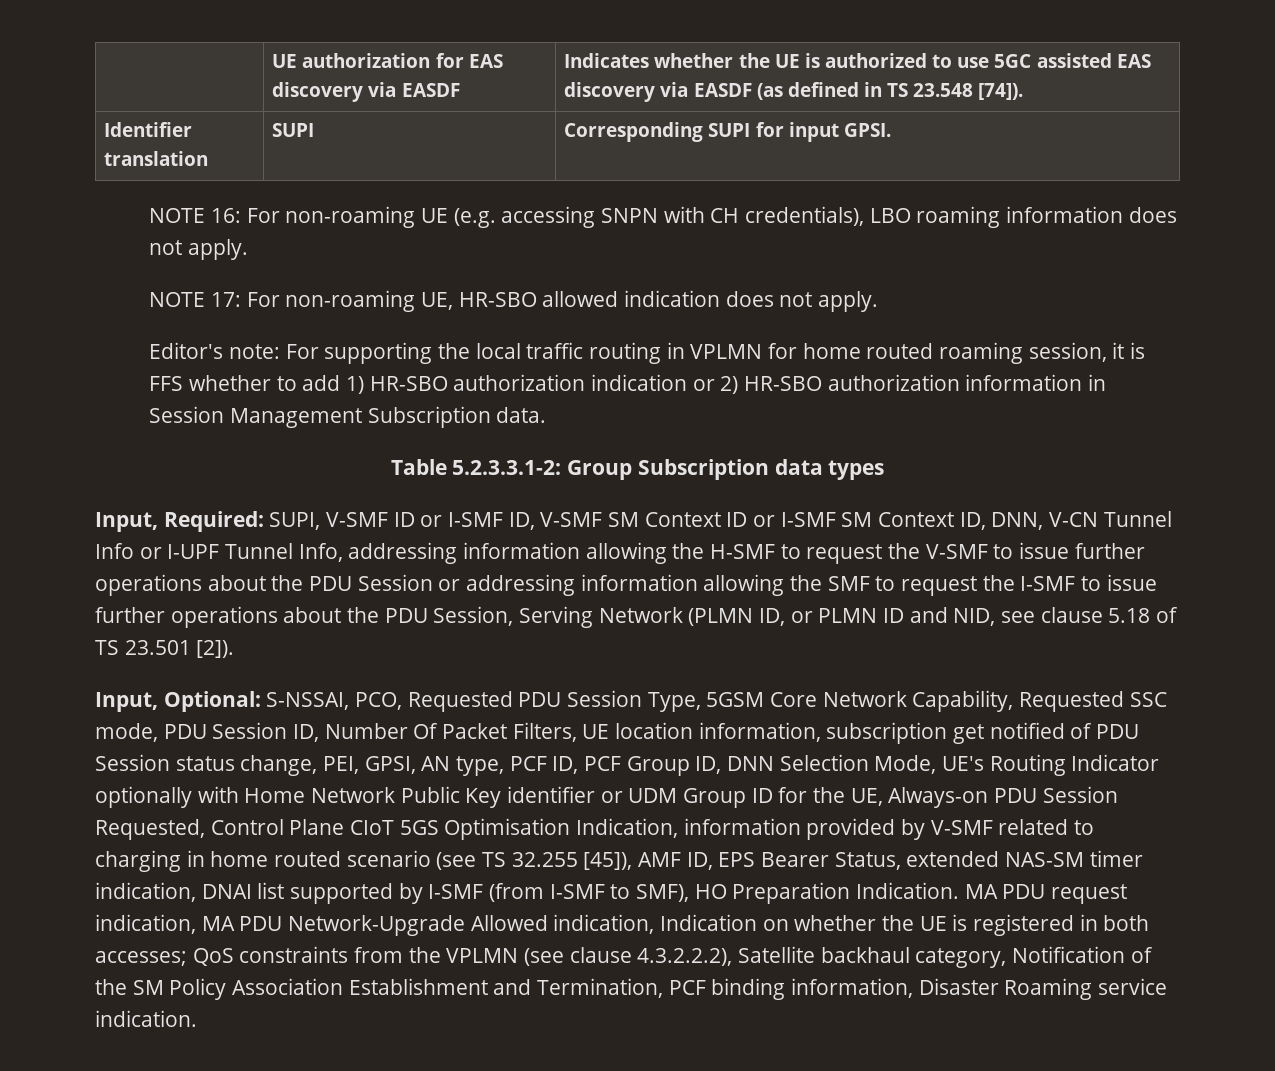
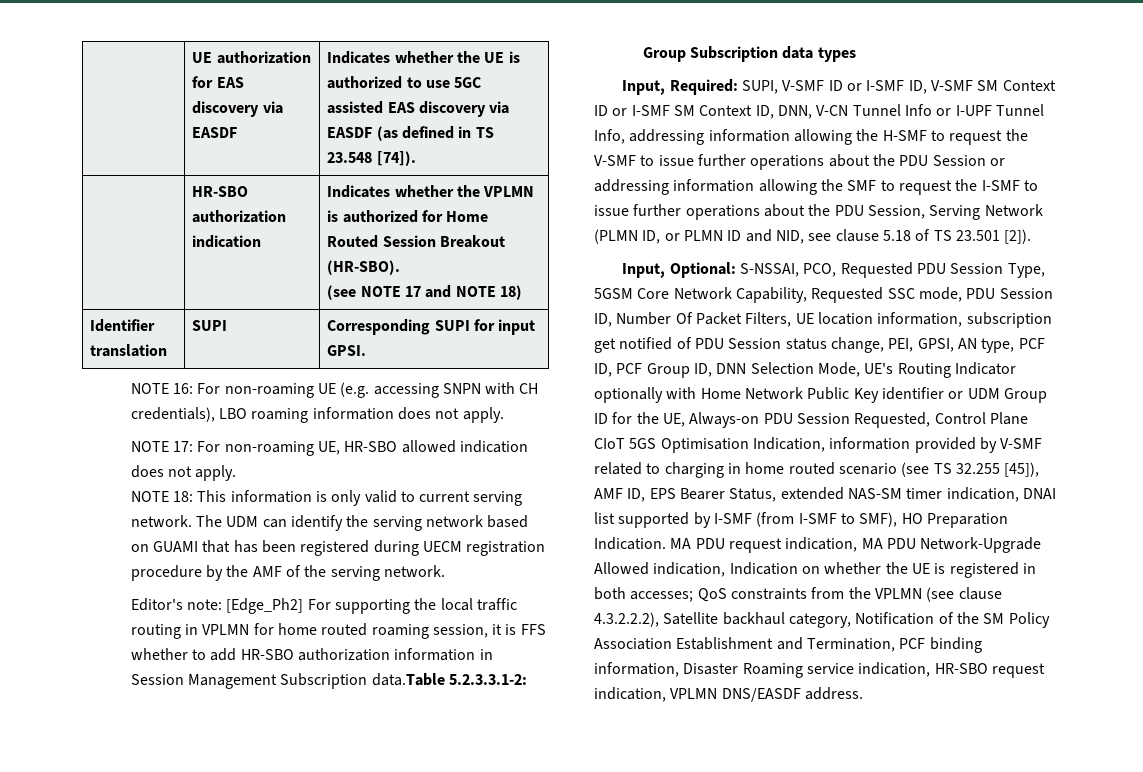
+ | HR-SBO authorization indication | Indicates whether the VPLMN is authorized for Home Routed Session Breakout (HR-SBO).
+ (see NOTE 17 and NOTE 18)
+ NOTE 18: This information is only valid to current serving network. The UDM can identify the serving network based on GUAMI that has been registered during UECM registration procedure by the AMF of the serving network.
- Editor's note: For supporting the local traffic routing in VPLMN for home routed roaming session, it is FFS whether to add 1) HR-SBO authorization indication or 2) HR-SBO authorization information in Session Management Subscription data.
- Table 5.2.3.3.1-2: Group Subscription data types
+ Editor's note: [Edge_Ph2] For supporting the local traffic routing in VPLMN for home routed roaming session, it is FFS whether to add HR-SBO authorization information in Session Management Subscription data.Table 5.2.3.3.1-2: Group Subscription data types
- MA PDU request indication, MA PDU Network-Upgrade Allowed indication, Indication on whether the UE is registered in both accesses; QoS constraints from the VPLMN (see clause 4.3.2.2.2), Satellite backhaul category, Notification of the SM Policy Association Establishment and Termination, PCF binding information, Disaster Roaming service indication.
+ MA PDU request indication, MA PDU Network-Upgrade Allowed indication, Indication on whether the UE is registered in both accesses; QoS constraints from the VPLMN (see clause 4.3.2.2.2), Satellite backhaul category, Notification of the SM Policy Association Establishment and Termination, PCF binding information, Disaster Roaming service indication, HR-SBO request indication, VPLMN DNS/EASDF address.

